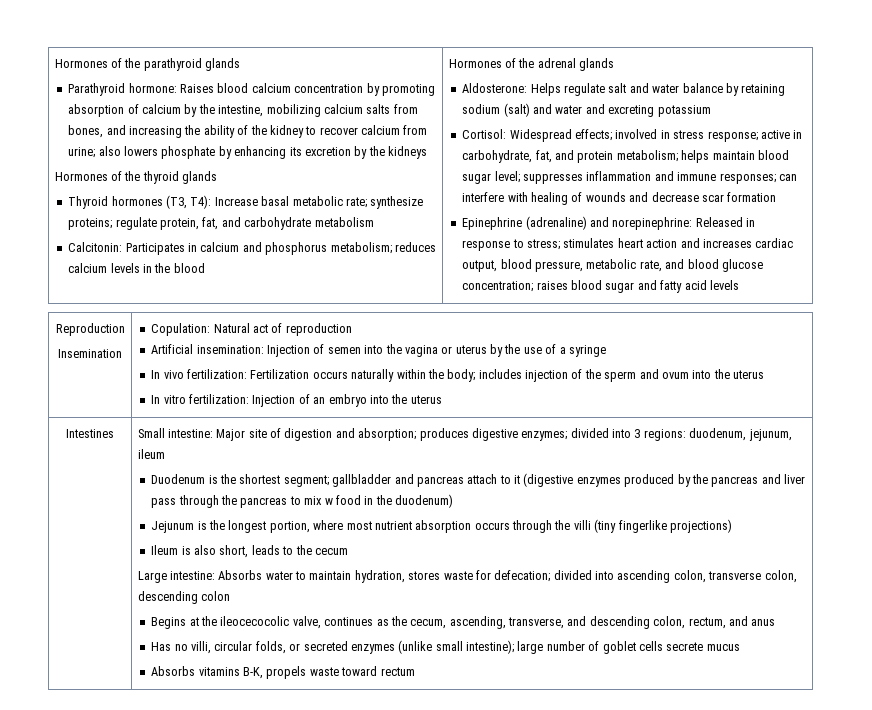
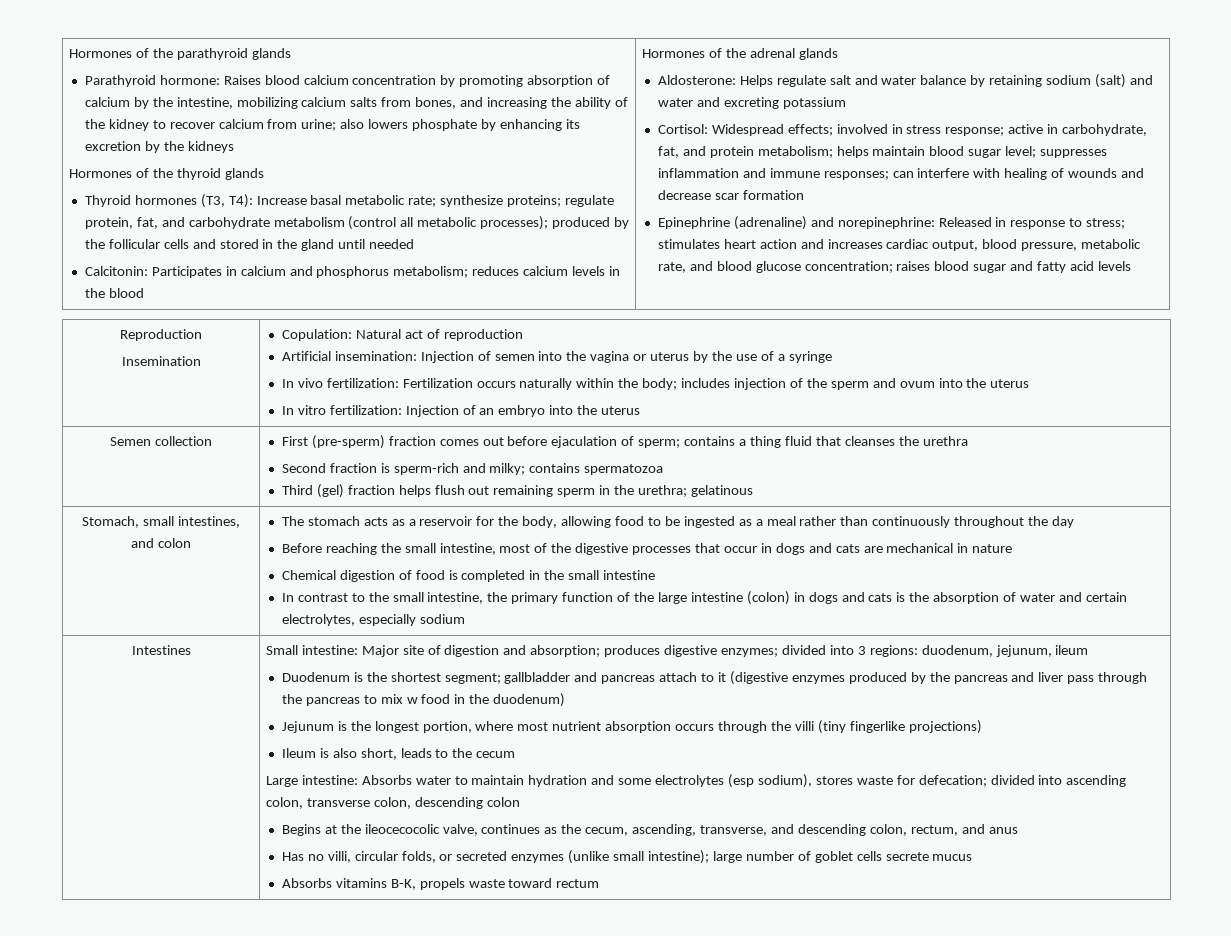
- Thyroid hormones (T3, T4): Increase basal metabolic rate; synthesize proteins; regulate protein, fat, and carbohydrate metabolism
+ Thyroid hormones (T3, T4): Increase basal metabolic rate; synthesize proteins; regulate protein, fat, and carbohydrate metabolism (control all metabolic processes); produced by the follicular cells and stored in the gland until needed
+ Semen collection | First (pre-sperm) fraction comes out before ejaculation of sperm; contains a thing fluid that cleanses the urethra
+ Second fraction is sperm-rich and milky; contains spermatozoa
+ Third (gel) fraction helps flush out remaining sperm in the urethra; gelatinous
+ Stomach, small intestines, and colon | The stomach acts as a reservoir for the body, allowing food to be ingested as a meal rather than continuously throughout the day
+ Before reaching the small intestine, most of the digestive processes that occur in dogs and cats are mechanical in nature
+ Chemical digestion of food is completed in the small intestine
+ In contrast to the small intestine, the primary function of the large intestine (colon) in dogs and cats is the absorption of water and certain electrolytes, especially sodium
- Large intestine: Absorbs water to maintain hydration, stores waste for defecation; divided into ascending colon, transverse colon, descending colon
+ Large intestine: Absorbs water to maintain hydration and some electrolytes (esp sodium), stores waste for defecation; divided into ascending colon, transverse colon, descending colon

